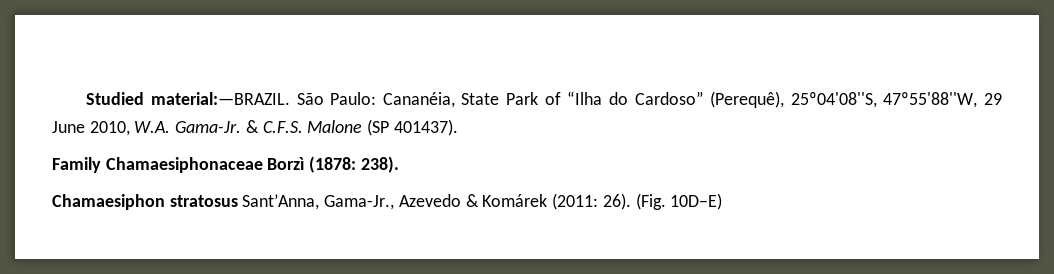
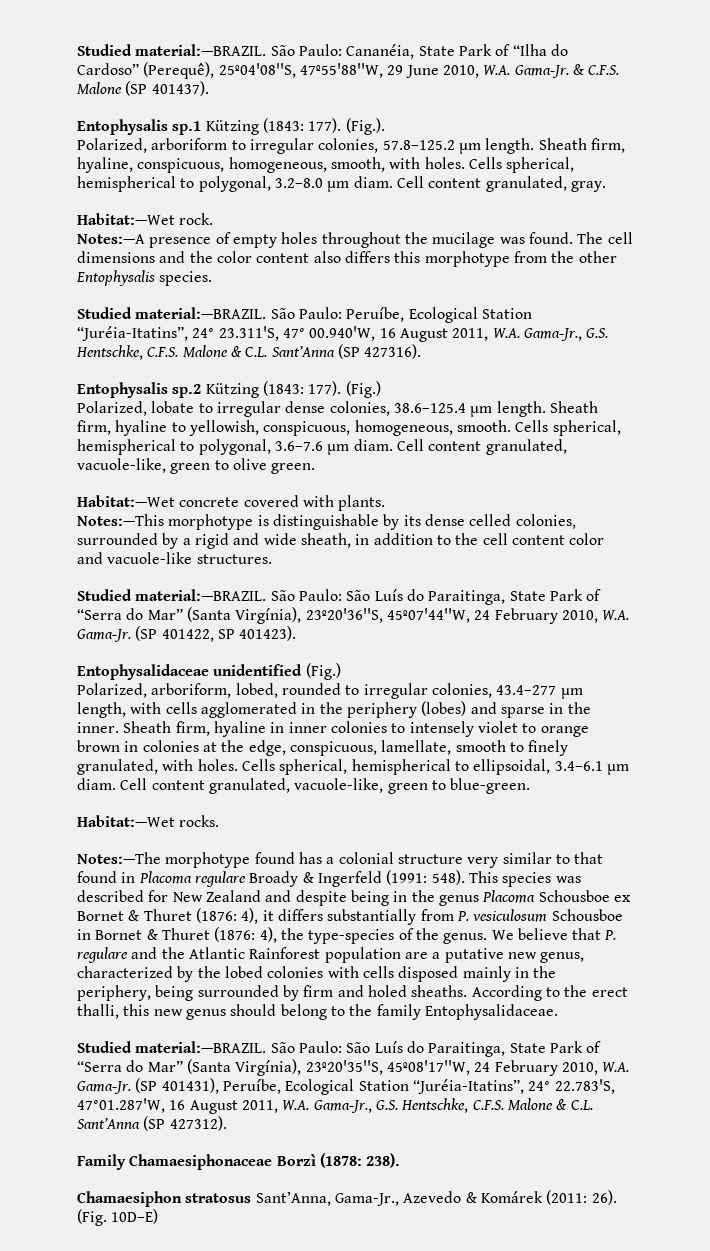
+ Entophysalis sp.1 Kützing (1843: 177). (Fig.).
+ Polarized, arboriform to irregular colonies, 57.8–125.2 µm length. Sheath firm, hyaline, conspicuous, homogeneous, smooth, with holes. Cells spherical, hemispherical to polygonal, 3.2–8.0 µm diam. Cell content granulated, gray.
+ Habitat:—Wet rock.
+ Notes:—A presence of empty holes throughout the mucilage was found. The cell dimensions and the color content also differs this morphotype from the other Entophysalis species.
+ Studied material:—BRAZIL. São Paulo: Peruíbe, Ecological Station “Juréia-Itatins”, 24° 23.311'S, 47° 00.940'W, 16 August 2011, W.A. Gama-Jr., G.S. Hentschke, C.F.S. Malone & C.L. Sant’Anna (SP 427316).
+ Entophysalis sp.2 Kützing (1843: 177). (Fig.)
+ Polarized, lobate to irregular dense colonies, 38.6–125.4 µm length. Sheath firm, hyaline to yellowish, conspicuous, homogeneous, smooth. Cells spherical, hemispherical to polygonal, 3.6–7.6 µm diam. Cell content granulated, vacuole-like, green to olive green.
+ Habitat:—Wet concrete covered with plants.
+ Notes:—This morphotype is distinguishable by its dense celled colonies, surrounded by a rigid and wide sheath, in addition to the cell content color and vacuole-like structures.
+ Studied material:—BRAZIL. São Paulo: São Luís do Paraitinga, State Park of “Serra do Mar” (Santa Virgínia), 23º20'36''S, 45º07'44''W, 24 February 2010, W.A. Gama-Jr. (SP 401422, SP 401423).
+ Entophysalidaceae unidentified (Fig.)
+ Polarized, arboriform, lobed, rounded to irregular colonies, 43.4–277 µm length, with cells agglomerated in the periphery (lobes) and sparse in the inner. Sheath firm, hyaline in inner colonies to intensely violet to orange brown in colonies at the edge, conspicuous, lamellate, smooth to finely granulated, with holes. Cells spherical, hemispherical to ellipsoidal, 3.4–6.1 µm diam. Cell content granulated, vacuole-like, green to blue-green.
+ Habitat:—Wet rocks.
+ Notes:—The morphotype found has a colonial structure very similar to that found in Placoma regulare Broady & Ingerfeld (1991: 548). This species was described for New Zealand and despite being in the genus Placoma Schousboe ex Bornet & Thuret (1876: 4), it differs substantially from P. vesiculosum Schousboe in Bornet & Thuret (1876: 4), the type-species of the genus. We believe that P. regulare and the Atlantic Rainforest population are a putative new genus, characterized by the lobed colonies with cells disposed mainly in the periphery, being surrounded by firm and holed sheaths. According to the erect thalli, this new genus should belong to the family Entophysalidaceae.
+ Studied material:—BRAZIL. São Paulo: São Luís do Paraitinga, State Park of “Serra do Mar” (Santa Virgínia), 23º20'35''S, 45º08'17''W, 24 February 2010, W.A. Gama-Jr. (SP 401431), Peruíbe, Ecological Station “Juréia-Itatins”, 24° 22.783'S, 47°01.287'W, 16 August 2011, W.A. Gama-Jr., G.S. Hentschke, C.F.S. Malone & C.L. Sant’Anna (SP 427312).

